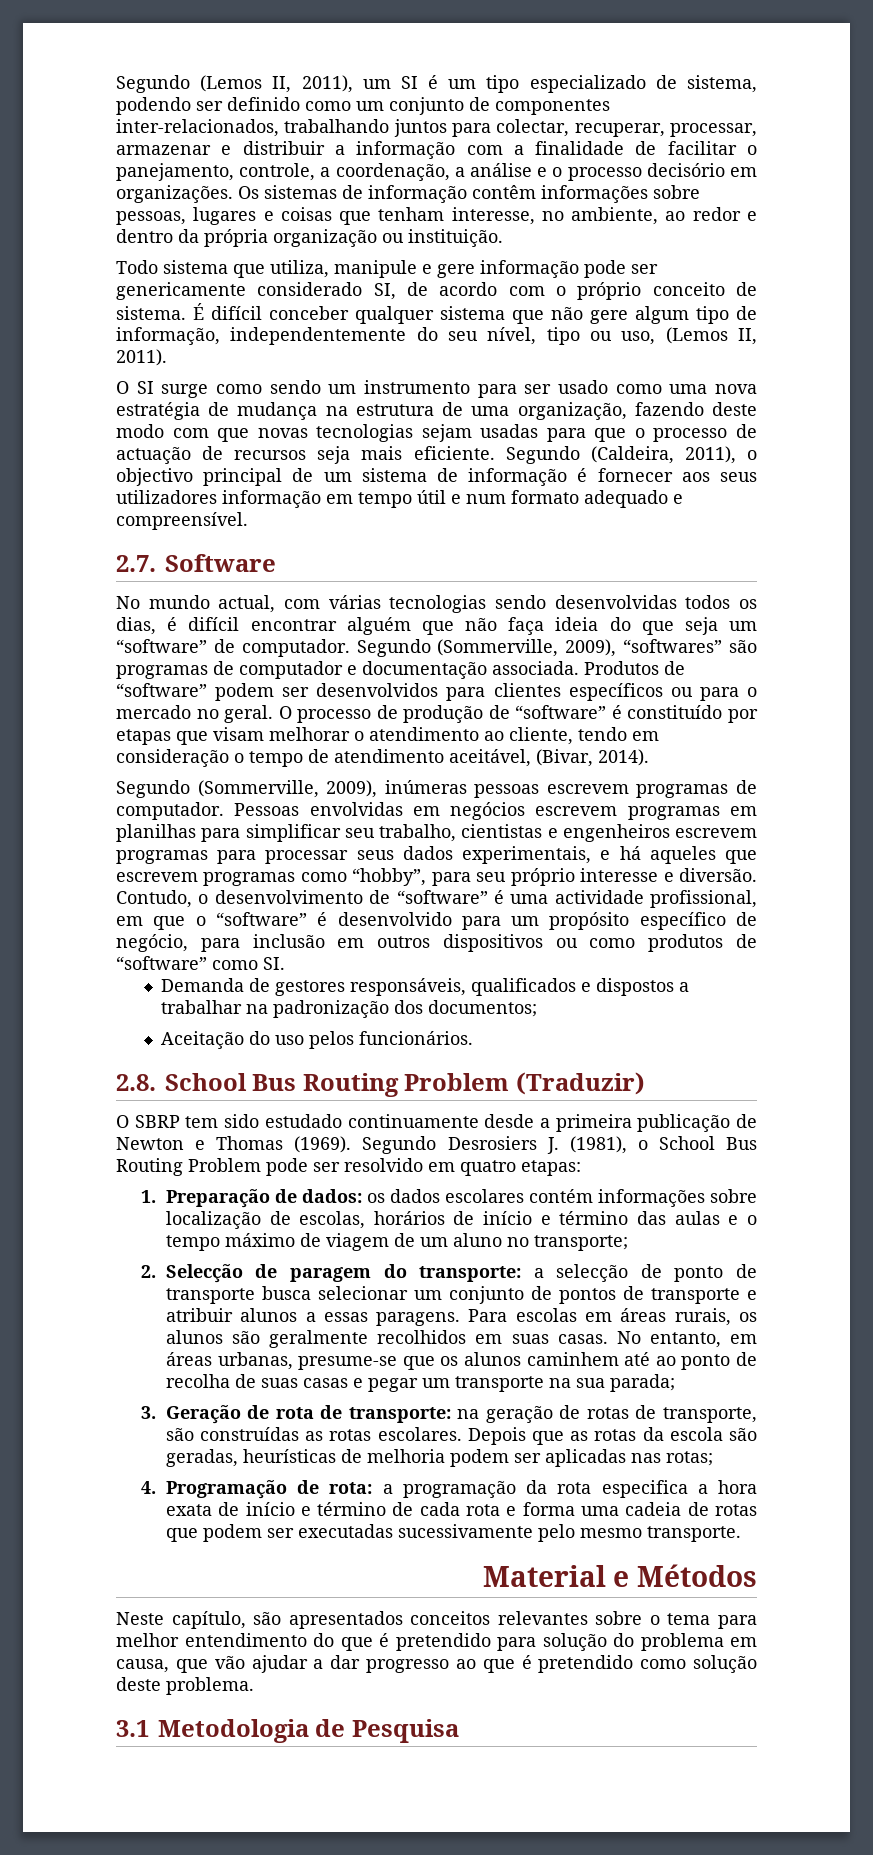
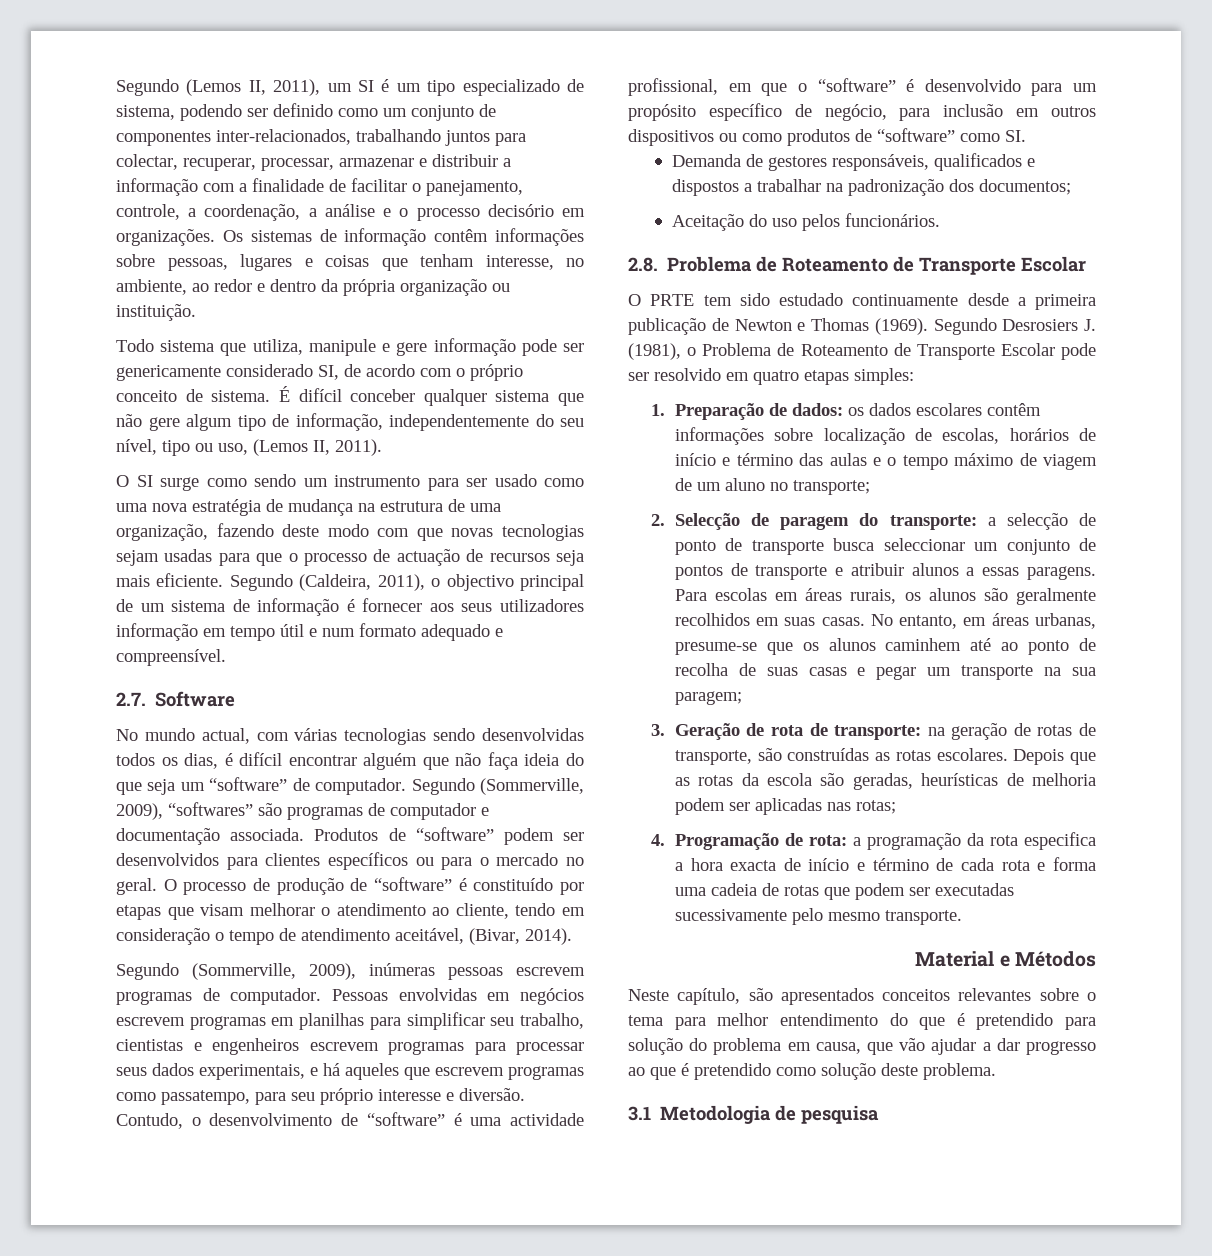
- Pessoas envolvidas em negócios escrevem programas em planilhas para simplificar seu trabalho, cientistas e engenheiros escrevem programas para processar seus dados experimentais, e há aqueles que escrevem programas como “hobby”, para seu próprio interesse e diversão.
+ Pessoas envolvidas em negócios escrevem programas em planilhas para simplificar seu trabalho, cientistas e engenheiros escrevem programas para processar seus dados experimentais, e há aqueles que escrevem programas como passatempo, para seu próprio interesse e diversão.
- 2.8. School Bus Routing Problem (Traduzir)
- O SBRP tem sido estudado continuamente desde a primeira publicação de Newton e Thomas (1969).
+ 2.8. Problema de Roteamento de Transporte Escolar
+ O PRTE tem sido estudado continuamente desde a primeira publicação de Newton e Thomas (1969).
- Segundo Desrosiers J. (1981), o School Bus Routing Problem pode ser resolvido em quatro etapas:
+ Segundo Desrosiers J. (1981), o Problema de Roteamento de Transporte Escolar pode ser resolvido em quatro etapas simples:
- 1. Preparação de dados: os dados escolares contém informações sobre localização de escolas, horários de início e término das aulas e o tempo máximo de viagem de um aluno no transporte;
+ 1. Preparação de dados: os dados escolares contêm informações sobre localização de escolas, horários de início e término das aulas e o tempo máximo de viagem de um aluno no transporte;
- 2. Selecção de paragem do transporte: a selecção de ponto de transporte busca selecionar um conjunto de pontos de transporte e atribuir alunos a essas paragens.
+ 2. Selecção de paragem do transporte: a selecção de ponto de transporte busca seleccionar um conjunto de pontos de transporte e atribuir alunos a essas paragens.
- No entanto, em áreas urbanas, presume-se que os alunos caminhem até ao ponto de recolha de suas casas e pegar um transporte na sua parada;
+ No entanto, em áreas urbanas, presume-se que os alunos caminhem até ao ponto de recolha de suas casas e pegar um transporte na sua paragem;
- 4. Programação de rota: a programação da rota especifica a hora exata de início e término de cada rota e forma uma cadeia de rotas que podem ser executadas sucessivamente pelo mesmo transporte.
+ 4. Programação de rota: a programação da rota especifica a hora exacta de início e término de cada rota e forma uma cadeia de rotas que podem ser executadas sucessivamente pelo mesmo transporte.
- 3.1 Metodologia de Pesquisa
+ 3.1 Metodologia de pesquisa

